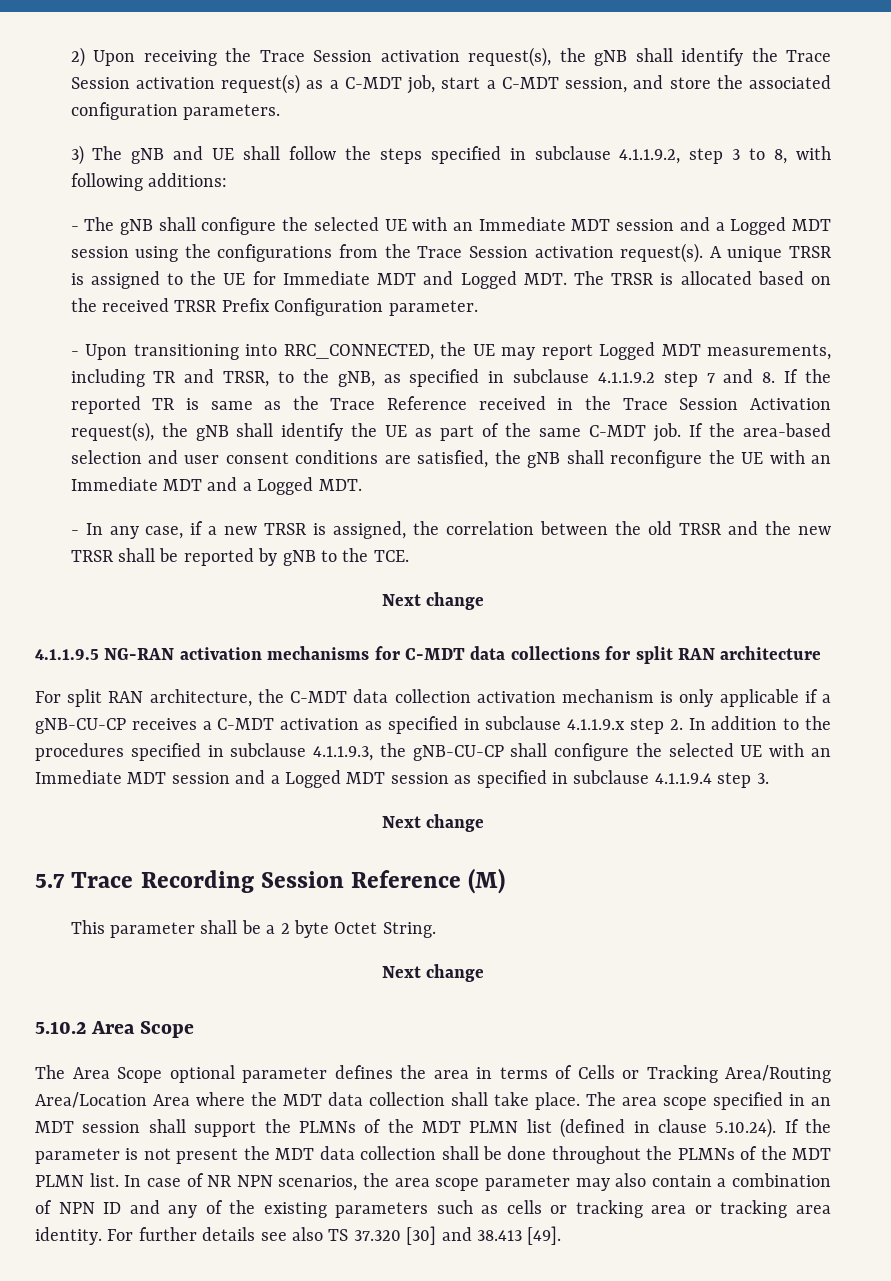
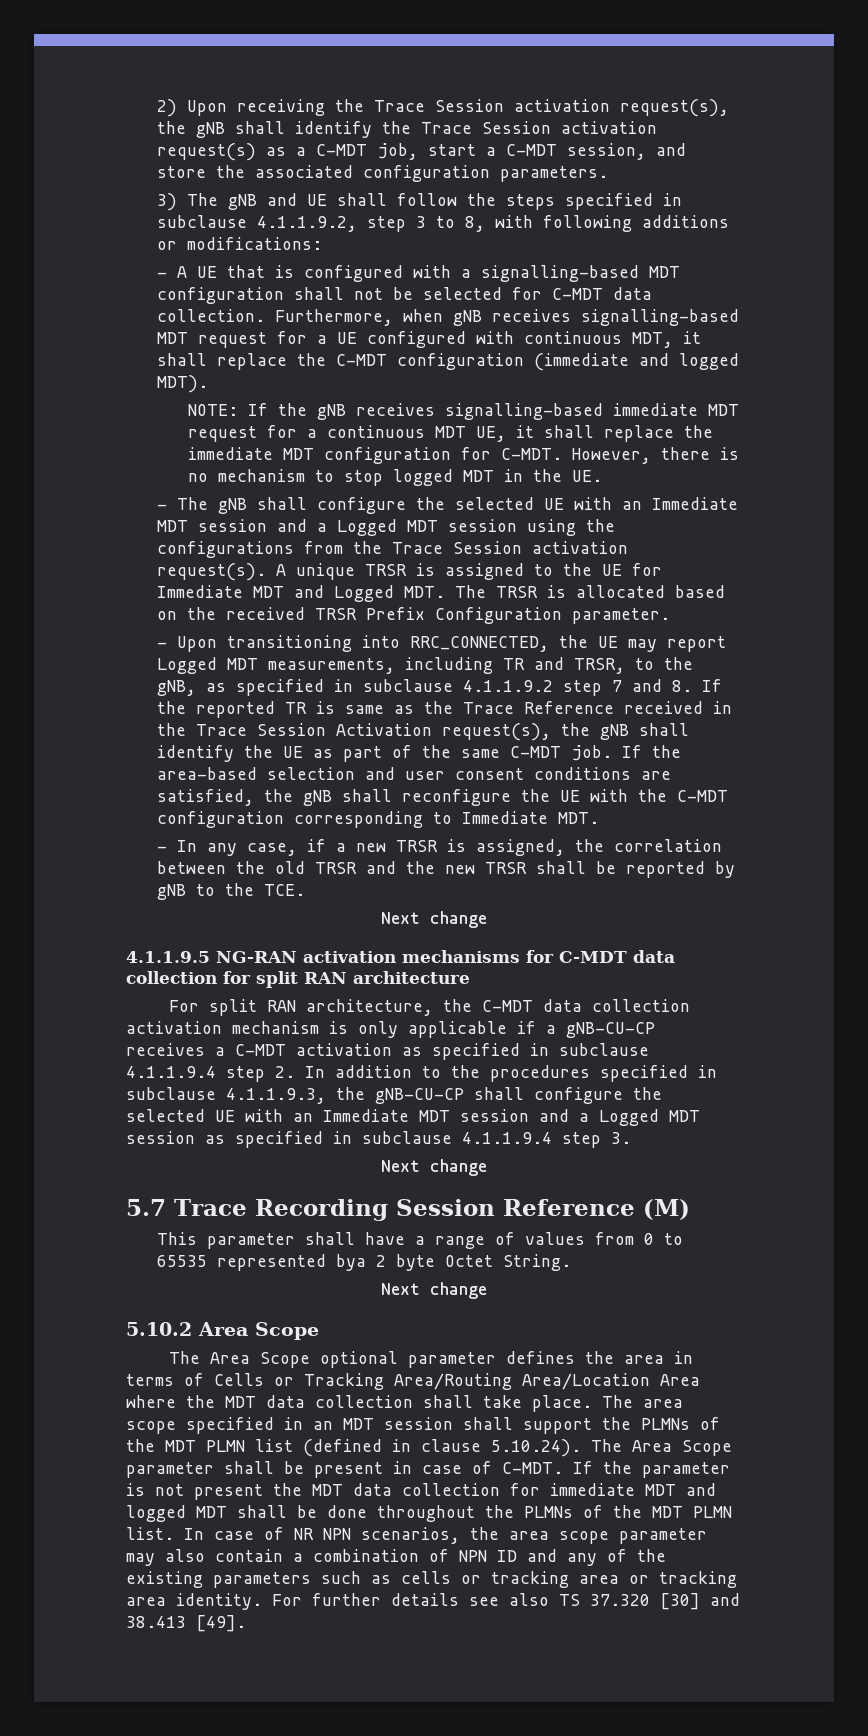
- 3) The gNB and UE shall follow the steps specified in subclause 4.1.1.9.2, step 3 to 8, with following additions:
+ 3) The gNB and UE shall follow the steps specified in subclause 4.1.1.9.2, step 3 to 8, with following additions or modifications:
+ - A UE that is configured with a signalling-based MDT configuration shall not be selected for C-MDT data collection. Furthermore, when gNB receives signalling-based MDT request for a UE configured with continuous MDT, it shall replace the C-MDT configuration (immediate and logged MDT).
+ NOTE: If the gNB receives signalling-based immediate MDT request for a continuous MDT UE, it shall replace the immediate MDT configuration for C-MDT. However, there is no mechanism to stop logged MDT in the UE.
- If the area-based selection and user consent conditions are satisfied, the gNB shall reconfigure the UE with an Immediate MDT and a Logged MDT.
+ If the area-based selection and user consent conditions are satisfied, the gNB shall reconfigure the UE with the C-MDT configuration corresponding to Immediate MDT.
- 4.1.1.9.5 NG-RAN activation mechanisms for C-MDT data collections for split RAN architecture
+ 4.1.1.9.5 NG-RAN activation mechanisms for C-MDT data collection for split RAN architecture
- For split RAN architecture, the C-MDT data collection activation mechanism is only applicable if a gNB-CU-CP receives a C-MDT activation as specified in subclause 4.1.1.9.x step 2. In addition to the procedures specified in subclause 4.1.1.9.3, the gNB-CU-CP shall configure the selected UE with an Immediate MDT session and a Logged MDT session as specified in subclause 4.1.1.9.4 step 3.
+ For split RAN architecture, the C-MDT data collection activation mechanism is only applicable if a gNB-CU-CP receives a C-MDT activation as specified in subclause 4.1.1.9.4 step 2. In addition to the procedures specified in subclause 4.1.1.9.3, the gNB-CU-CP shall configure the selected UE with an Immediate MDT session and a Logged MDT session as specified in subclause 4.1.1.9.4 step 3.
- This parameter shall be a 2 byte Octet String.
+ This parameter shall have a range of values from 0 to 65535 represented bya 2 byte Octet String.
- The area scope specified in an MDT session shall support the PLMNs of the MDT PLMN list (defined in clause 5.10.24). If the parameter is not present the MDT data collection shall be done throughout the PLMNs of the MDT PLMN list.
+ The area scope specified in an MDT session shall support the PLMNs of the MDT PLMN list (defined in clause 5.10.24). The Area Scope parameter shall be present in case of C-MDT. If the parameter is not present the MDT data collection for immediate MDT and logged MDT shall be done throughout the PLMNs of the MDT PLMN list.

